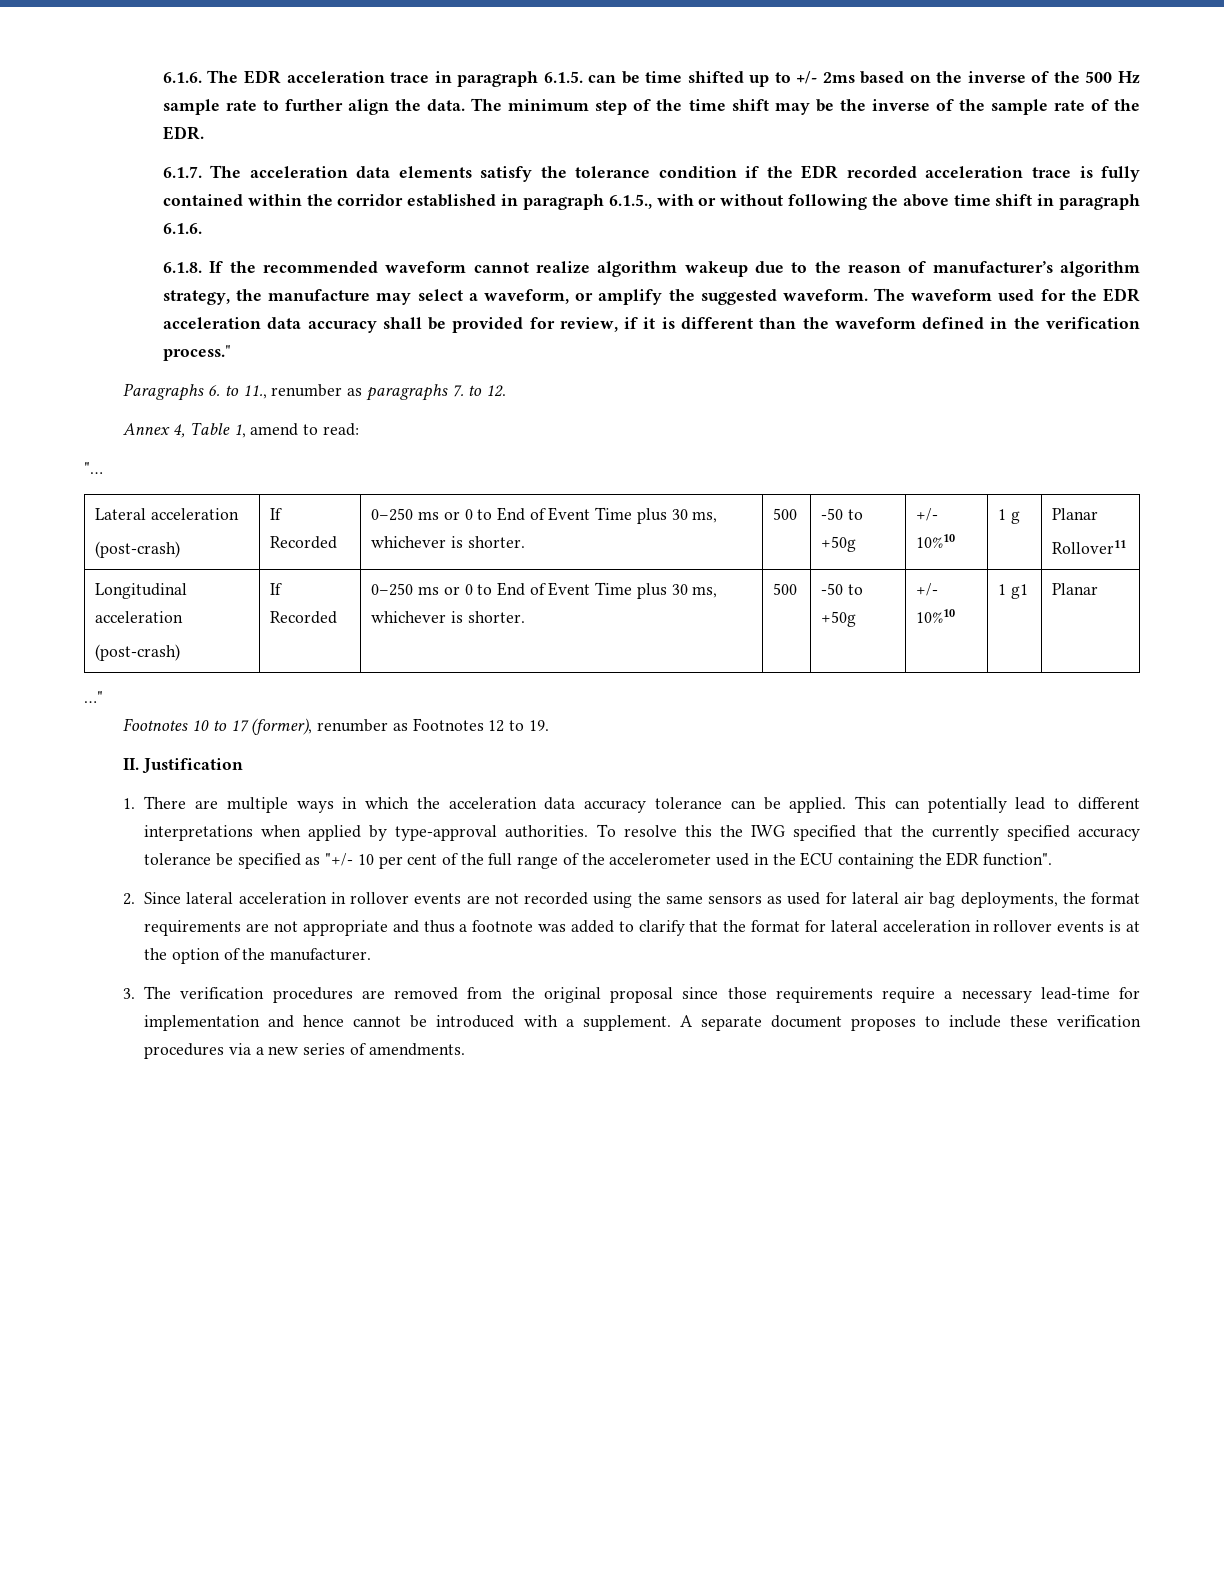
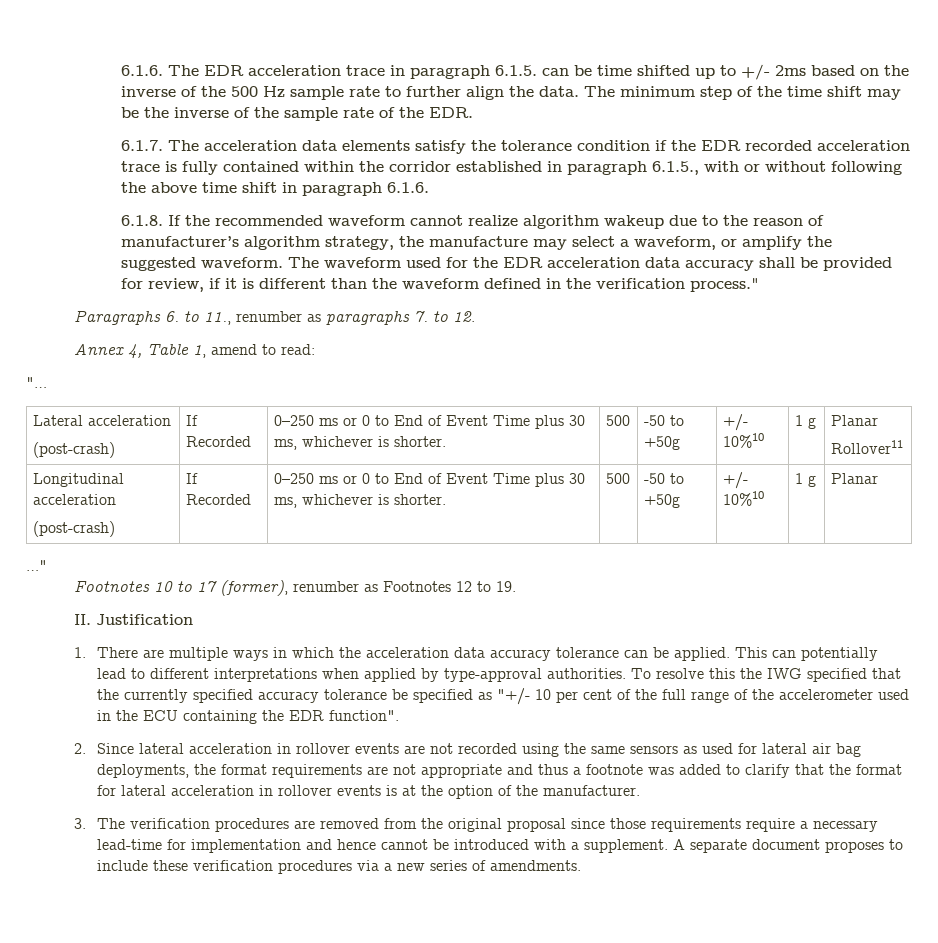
  Longitudinal acceleration
- (post-crash) | If Recorded | 0–250 ms or 0 to End of Event Time plus 30 ms, whichever is shorter. | 500 | -50 to +50g | +/- 10%10 | 1 g1 | Planar
+ (post-crash) | If Recorded | 0–250 ms or 0 to End of Event Time plus 30 ms, whichever is shorter. | 500 | -50 to +50g | +/- 10%10 | 1 g | Planar

